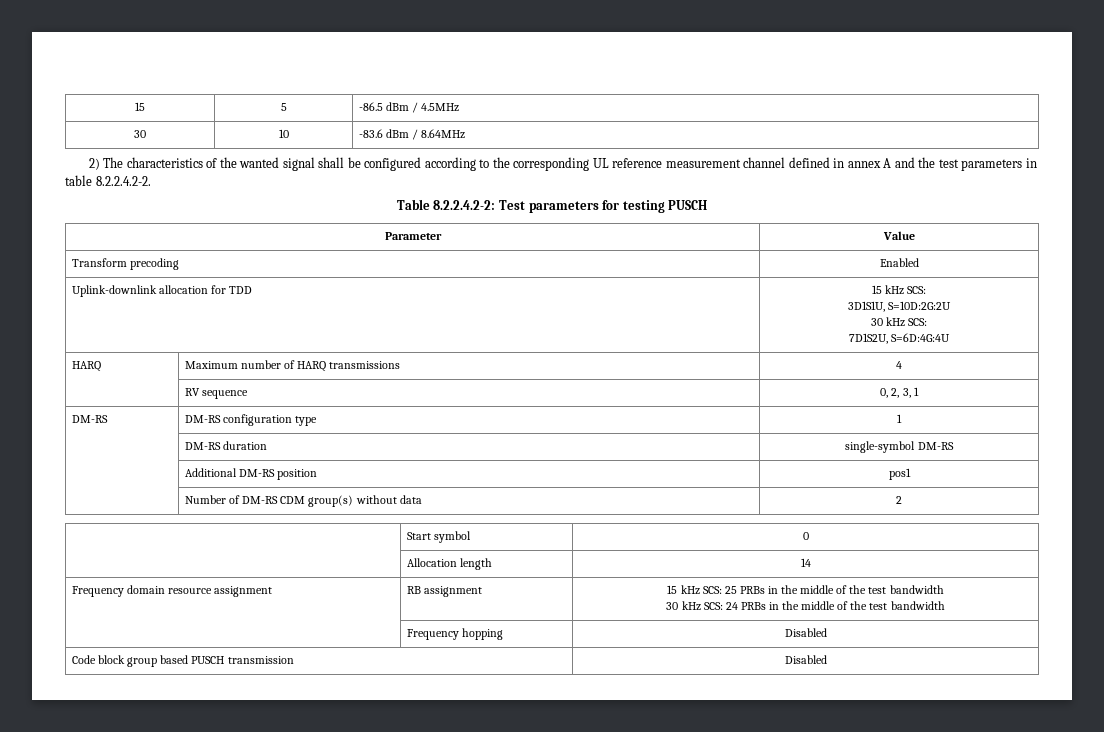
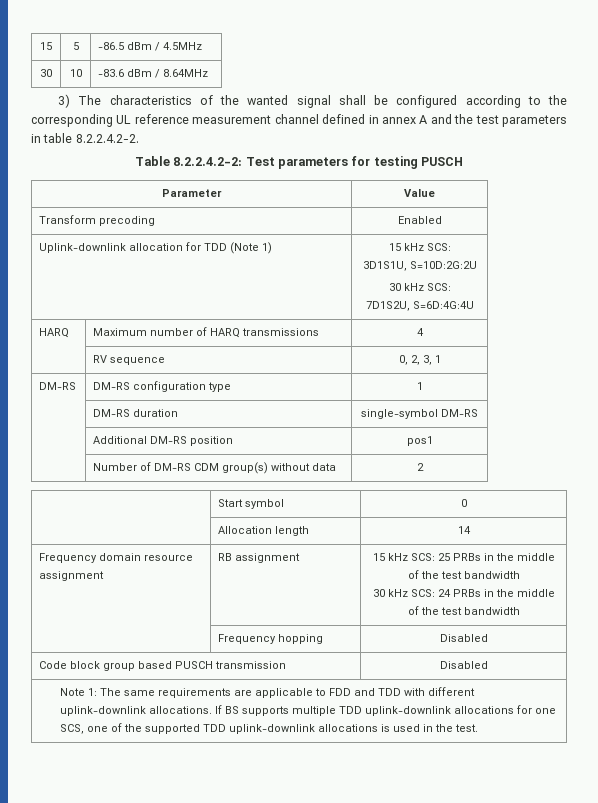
- 2) The characteristics of the wanted signal shall be configured according to the corresponding UL reference measurement channel defined in annex A and the test parameters in table 8.2.2.4.2-2.
+ 3) The characteristics of the wanted signal shall be configured according to the corresponding UL reference measurement channel defined in annex A and the test parameters in table 8.2.2.4.2-2.
- Uplink-downlink allocation for TDD | 15 kHz SCS:
+ Uplink-downlink allocation for TDD (Note 1) | 15 kHz SCS:
+ Note 1: The same requirements are applicable to FDD and TDD with different uplink-downlink allocations. If BS supports multiple TDD uplink-downlink allocations for one SCS, one of the supported TDD uplink-downlink allocations is used in the test.

